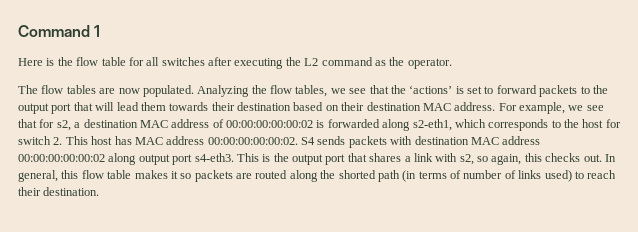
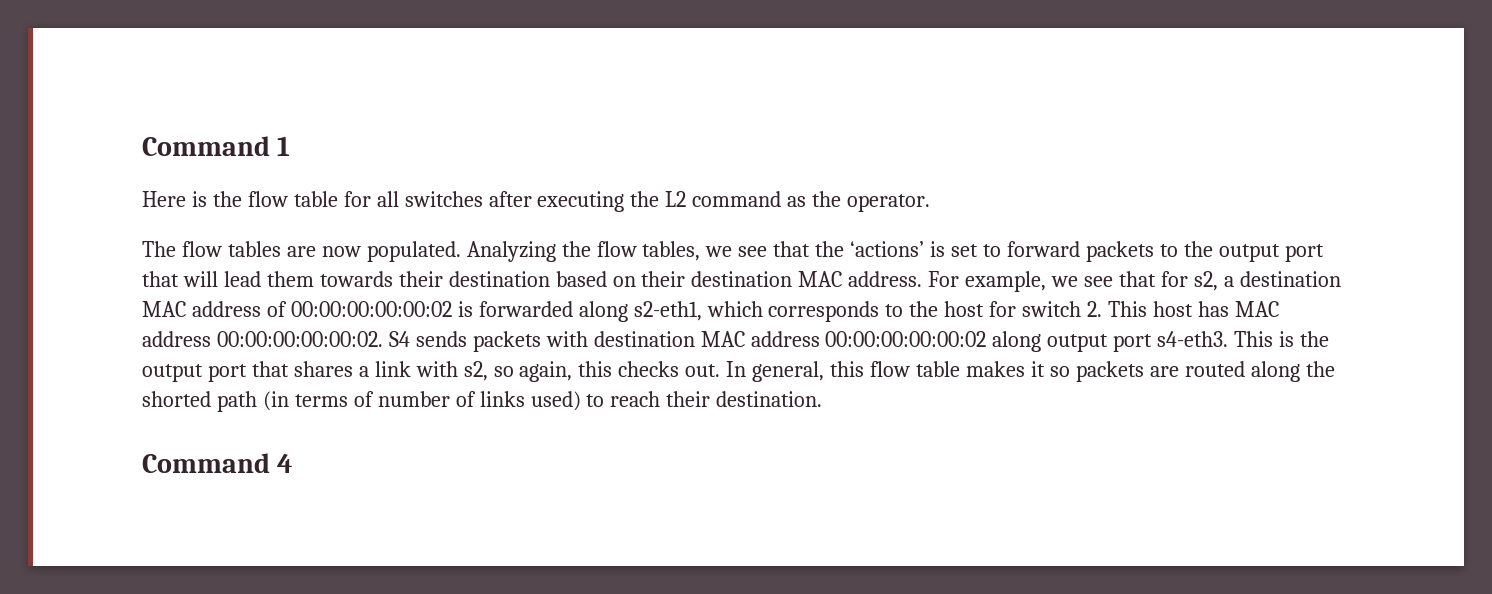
+ Command 4

